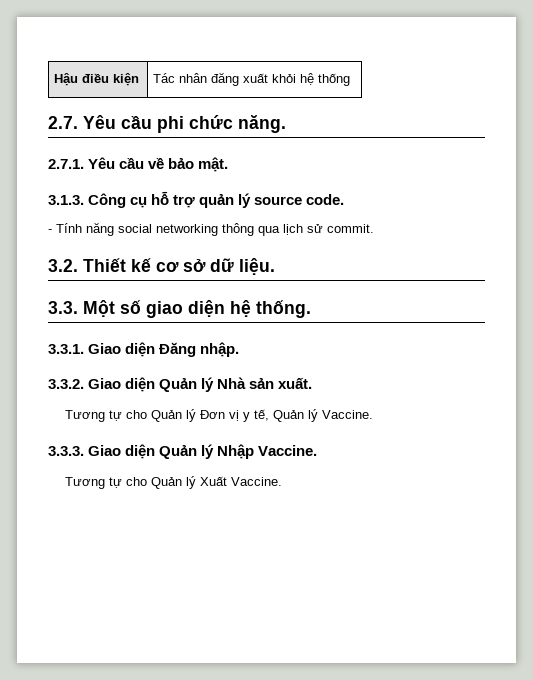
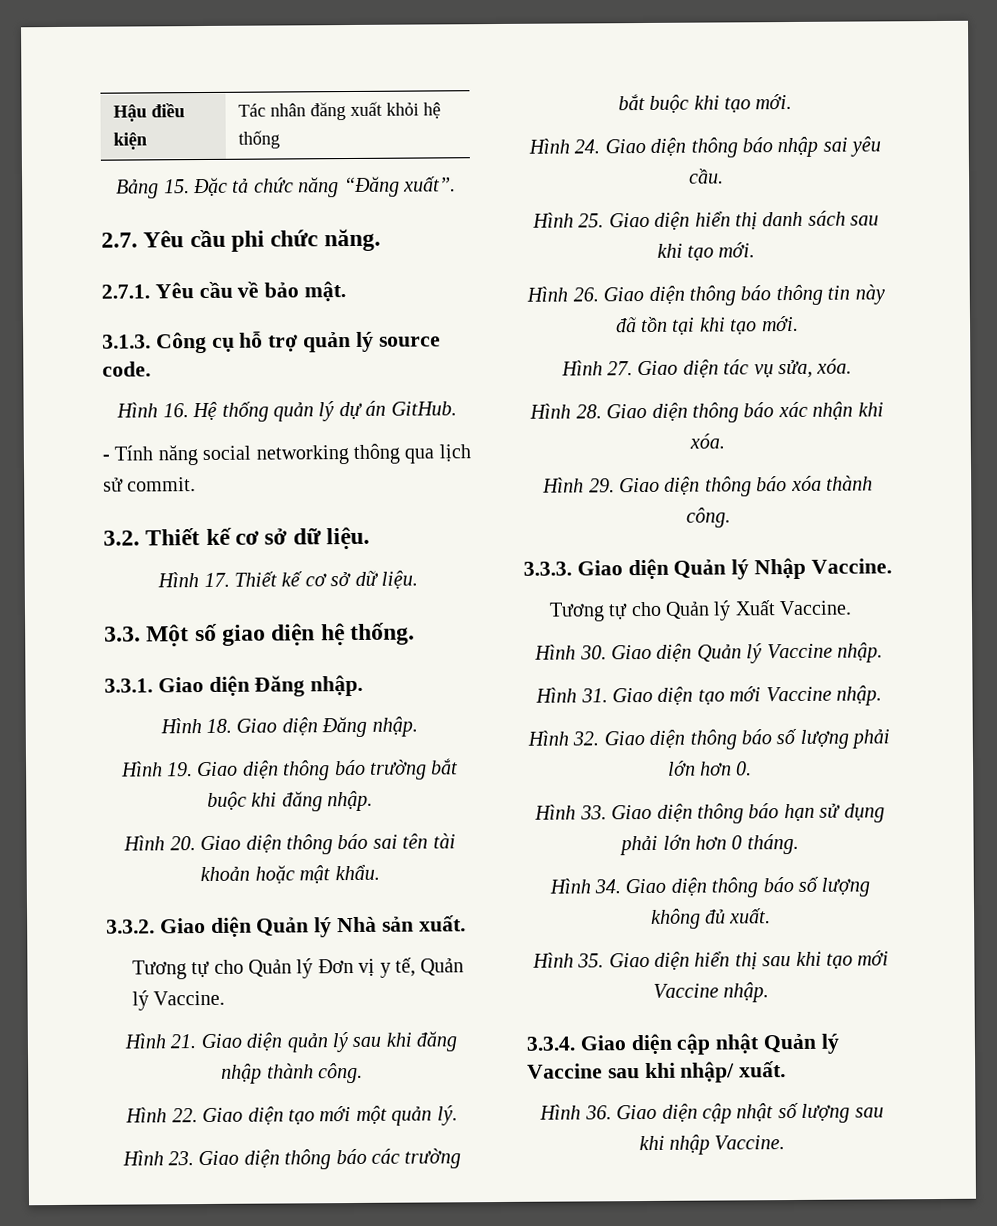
+ Bảng 15. Đặc tả chức năng “Đăng xuất”.
+ Hình 16. Hệ thống quản lý dự án GitHub.
+ Hình 17. Thiết kế cơ sở dữ liệu.
+ Hình 18. Giao diện Đăng nhập.
+ Hình 19. Giao diện thông báo trường bắt buộc khi đăng nhập.
+ Hình 20. Giao diện thông báo sai tên tài khoản hoặc mật khẩu.
+ Hình 21. Giao diện quản lý sau khi đăng nhập thành công.
+ Hình 22. Giao diện tạo mới một quản lý.
+ Hình 23. Giao diện thông báo các trường bắt buộc khi tạo mới.
+ Hình 24. Giao diện thông báo nhập sai yêu cầu.
+ Hình 25. Giao diện hiển thị danh sách sau khi tạo mới.
+ Hình 26. Giao diện thông báo thông tin này đã tồn tại khi tạo mới.
+ Hình 27. Giao diện tác vụ sửa, xóa.
+ Hình 28. Giao diện thông báo xác nhận khi xóa.
+ Hình 29. Giao diện thông báo xóa thành công.
+ Hình 30. Giao diện Quản lý Vaccine nhập.
+ Hình 31. Giao diện tạo mới Vaccine nhập.
+ Hình 32. Giao diện thông báo số lượng phải lớn hơn 0.
+ Hình 33. Giao diện thông báo hạn sử dụng phải lớn hơn 0 tháng.
+ Hình 34. Giao diện thông báo số lượng không đủ xuất.
+ Hình 35. Giao diện hiển thị sau khi tạo mới Vaccine nhập.
+ 3.3.4. Giao diện cập nhật Quản lý Vaccine sau khi nhập/ xuất.
+ Hình 36. Giao diện cập nhật số lượng sau khi nhập Vaccine.

